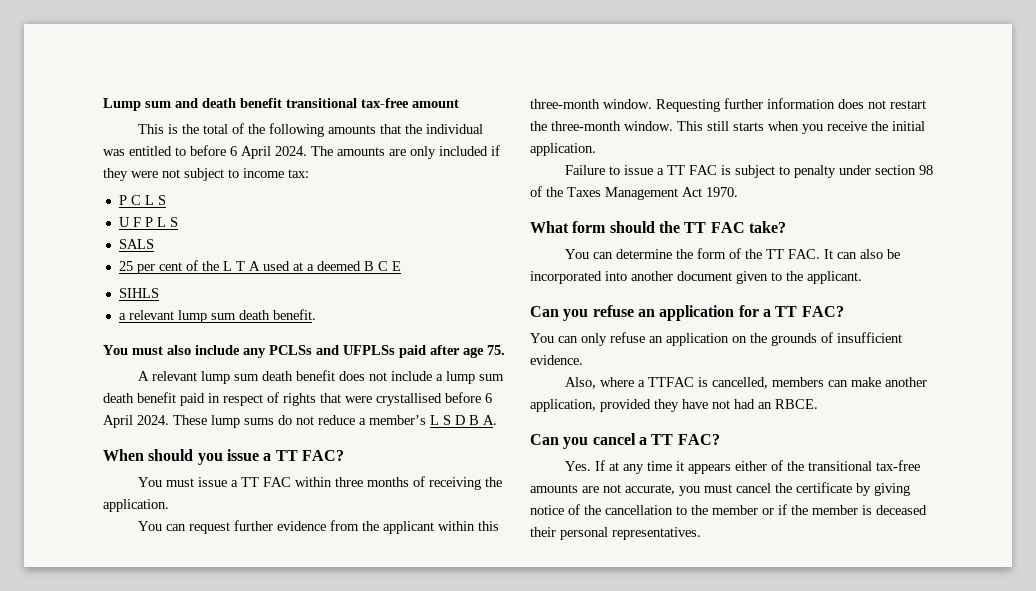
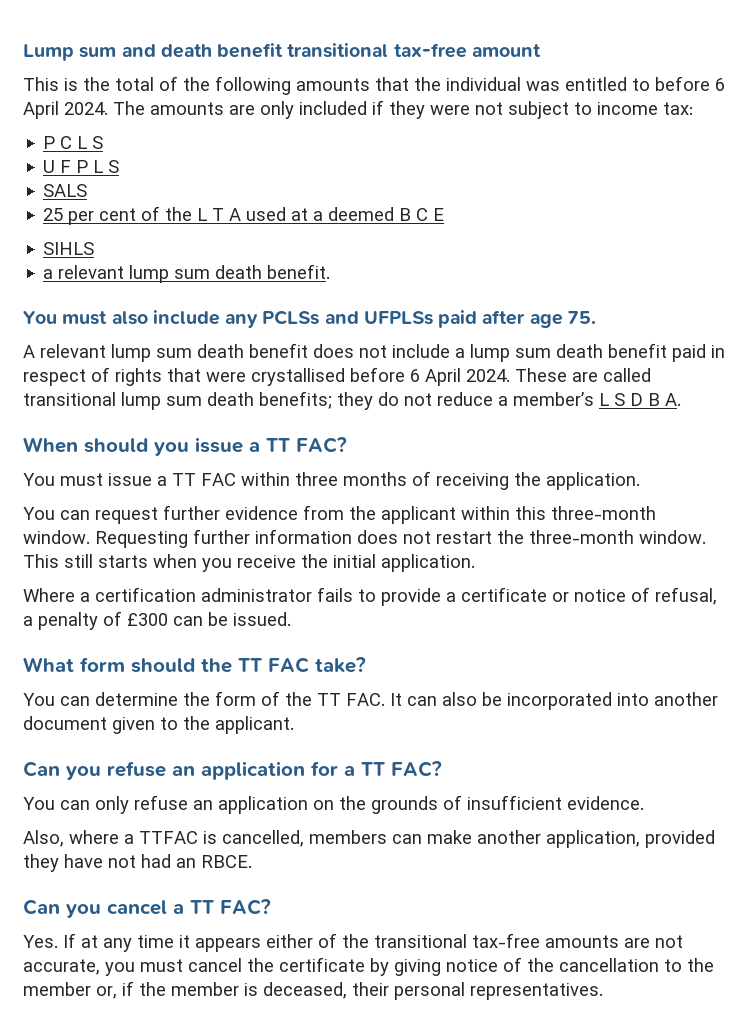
- These lump sums do not reduce a member’s L S D B A.
+ These are called transitional lump sum death benefits; they do not reduce a member’s L S D B A.
- Failure to issue a TT FAC is subject to penalty under section 98 of the Taxes Management Act 1970.
+ Where a certification administrator fails to provide a certificate or notice of refusal, a penalty of £300 can be issued.
- Yes. If at any time it appears either of the transitional tax-free amounts are not accurate, you must cancel the certificate by giving notice of the cancellation to the member or if the member is deceased their personal representatives.
+ Yes. If at any time it appears either of the transitional tax-free amounts are not accurate, you must cancel the certificate by giving notice of the cancellation to the member or, if the member is deceased, their personal representatives.

